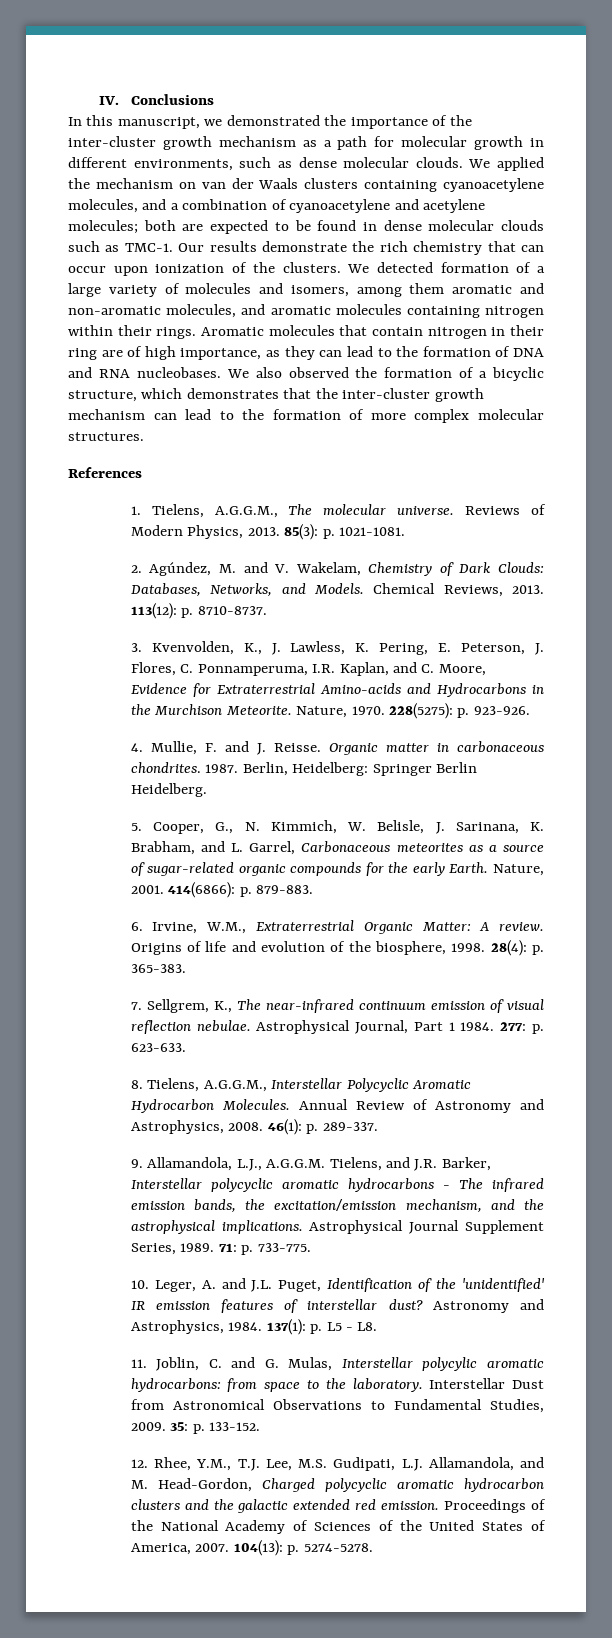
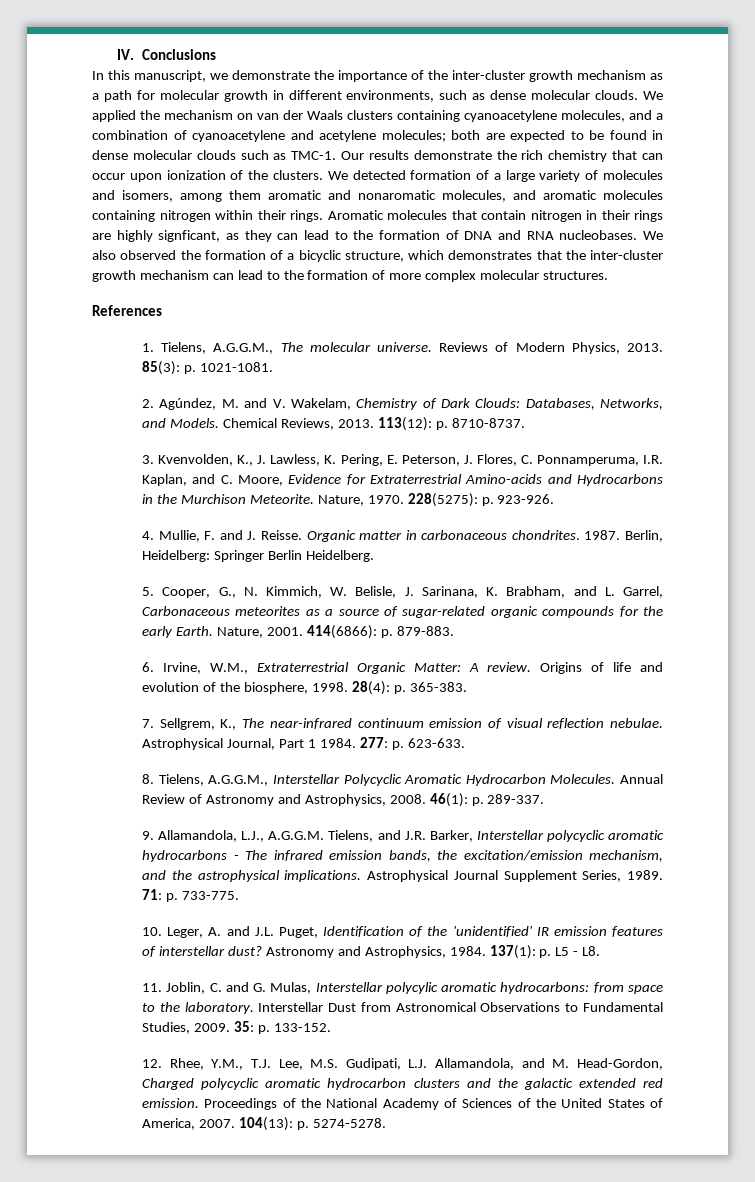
- In this manuscript, we demonstrated the importance of the inter-cluster growth mechanism as a path for molecular growth in different environments, such as dense molecular clouds.
+ In this manuscript, we demonstrate the importance of the inter-cluster growth mechanism as a path for molecular growth in different environments, such as dense molecular clouds.
- We detected formation of a large variety of molecules and isomers, among them aromatic and non-aromatic molecules, and aromatic molecules containing nitrogen within their rings.
+ We detected formation of a large variety of molecules and isomers, among them aromatic and nonaromatic molecules, and aromatic molecules containing nitrogen within their rings.
- Aromatic molecules that contain nitrogen in their ring are of high importance, as they can lead to the formation of DNA and RNA nucleobases.
+ Aromatic molecules that contain nitrogen in their rings are highly signficant, as they can lead to the formation of DNA and RNA nucleobases.

